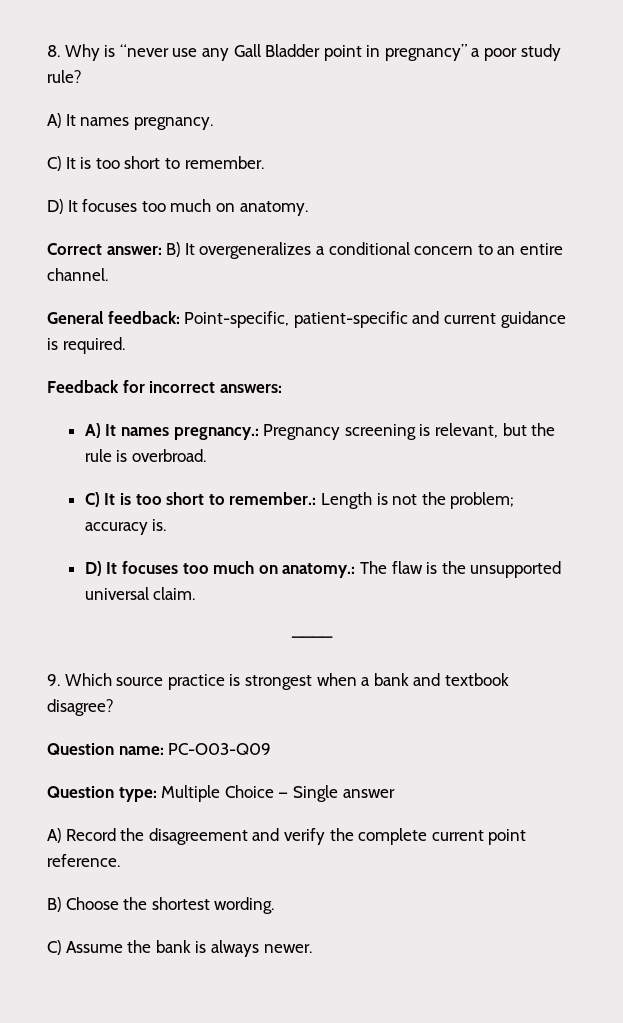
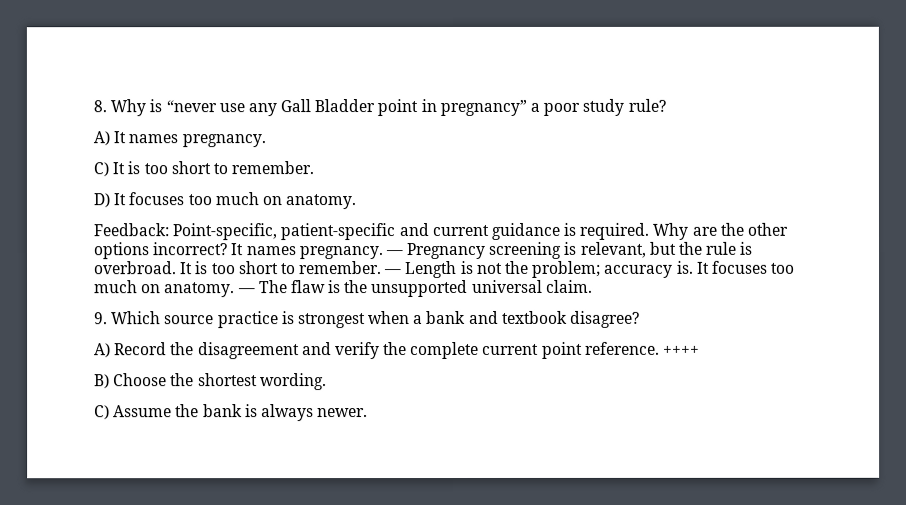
- Correct answer: B) It overgeneralizes a conditional concern to an entire channel.
- General feedback: Point-specific, patient-specific and current guidance is required.
- Feedback for incorrect answers:
- A) It names pregnancy.: Pregnancy screening is relevant, but the rule is overbroad.
- C) It is too short to remember.: Length is not the problem; accuracy is.
- D) It focuses too much on anatomy.: The flaw is the unsupported universal claim.
+ Feedback: Point-specific, patient-specific and current guidance is required. Why are the other options incorrect? It names pregnancy. — Pregnancy screening is relevant, but the rule is overbroad. It is too short to remember. — Length is not the problem; accuracy is. It focuses too much on anatomy. — The flaw is the unsupported universal claim.
- ────
- Question name: PC-O03-Q09
- Question type: Multiple Choice — Single answer
+ ++++

